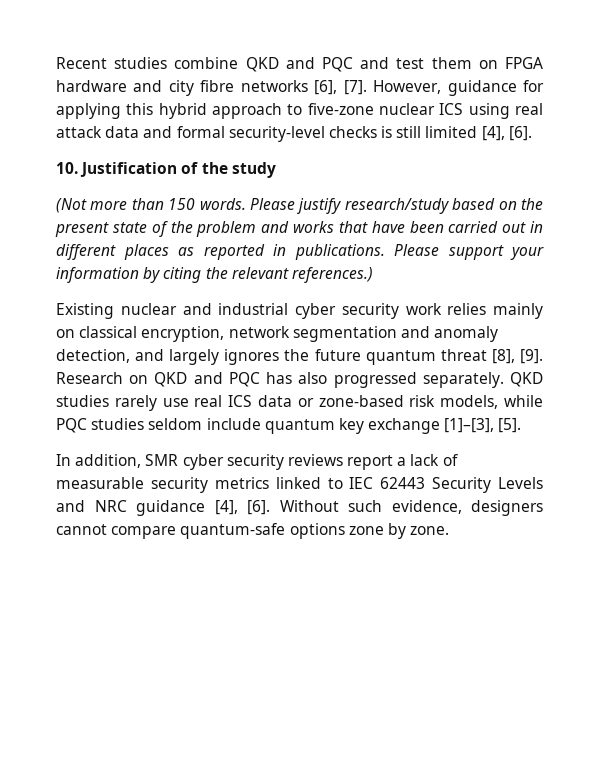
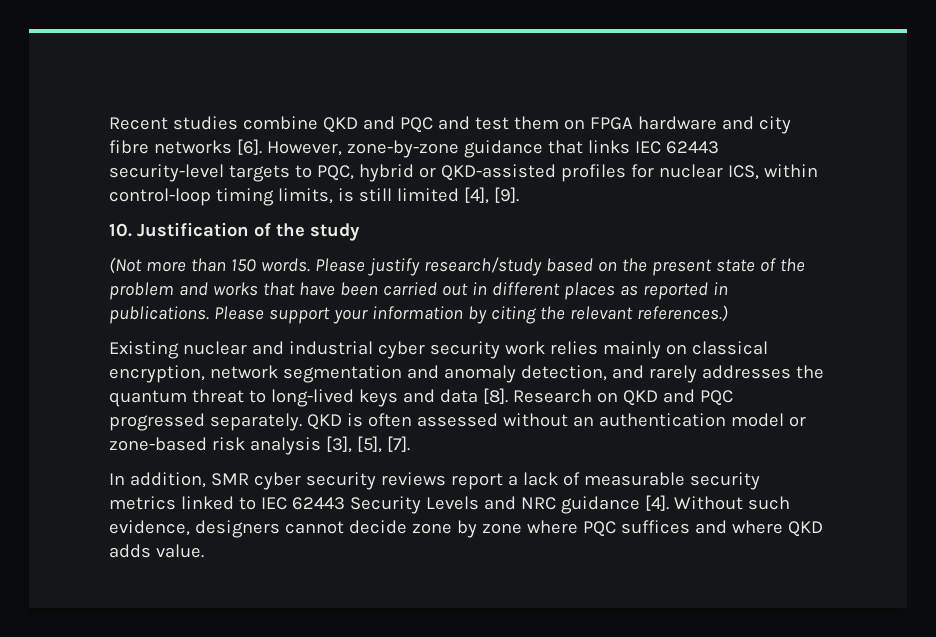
- Recent studies combine QKD and PQC and test them on FPGA hardware and city fibre networks [6], [7]. However, guidance for applying this hybrid approach to five-zone nuclear ICS using real attack data and formal security-level checks is still limited [4], [6].
+ Recent studies combine QKD and PQC and test them on FPGA hardware and city fibre networks [6]. However, zone-by-zone guidance that links IEC 62443 security-level targets to PQC, hybrid or QKD-assisted profiles for nuclear ICS, within control-loop timing limits, is still limited [4], [9].
- Existing nuclear and industrial cyber security work relies mainly on classical encryption, network segmentation and anomaly detection, and largely ignores the future quantum threat [8], [9].
+ Existing nuclear and industrial cyber security work relies mainly on classical encryption, network segmentation and anomaly detection, and rarely addresses the quantum threat to long-lived keys and data [8].
- Research on QKD and PQC has also progressed separately.
+ Research on QKD and PQC progressed separately.
- QKD studies rarely use real ICS data or zone-based risk models, while PQC studies seldom include quantum key exchange [1]–[3], [5].
+ QKD is often assessed without an authentication model or zone-based risk analysis [3], [5], [7].
- In addition, SMR cyber security reviews report a lack of measurable security metrics linked to IEC 62443 Security Levels and NRC guidance [4], [6].
+ In addition, SMR cyber security reviews report a lack of measurable security metrics linked to IEC 62443 Security Levels and NRC guidance [4].
- Without such evidence, designers cannot compare quantum-safe options zone by zone.
+ Without such evidence, designers cannot decide zone by zone where PQC suffices and where QKD adds value.

